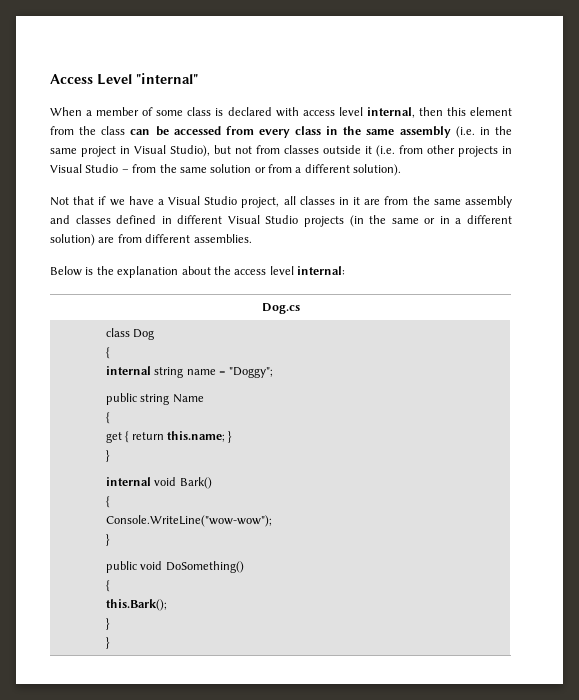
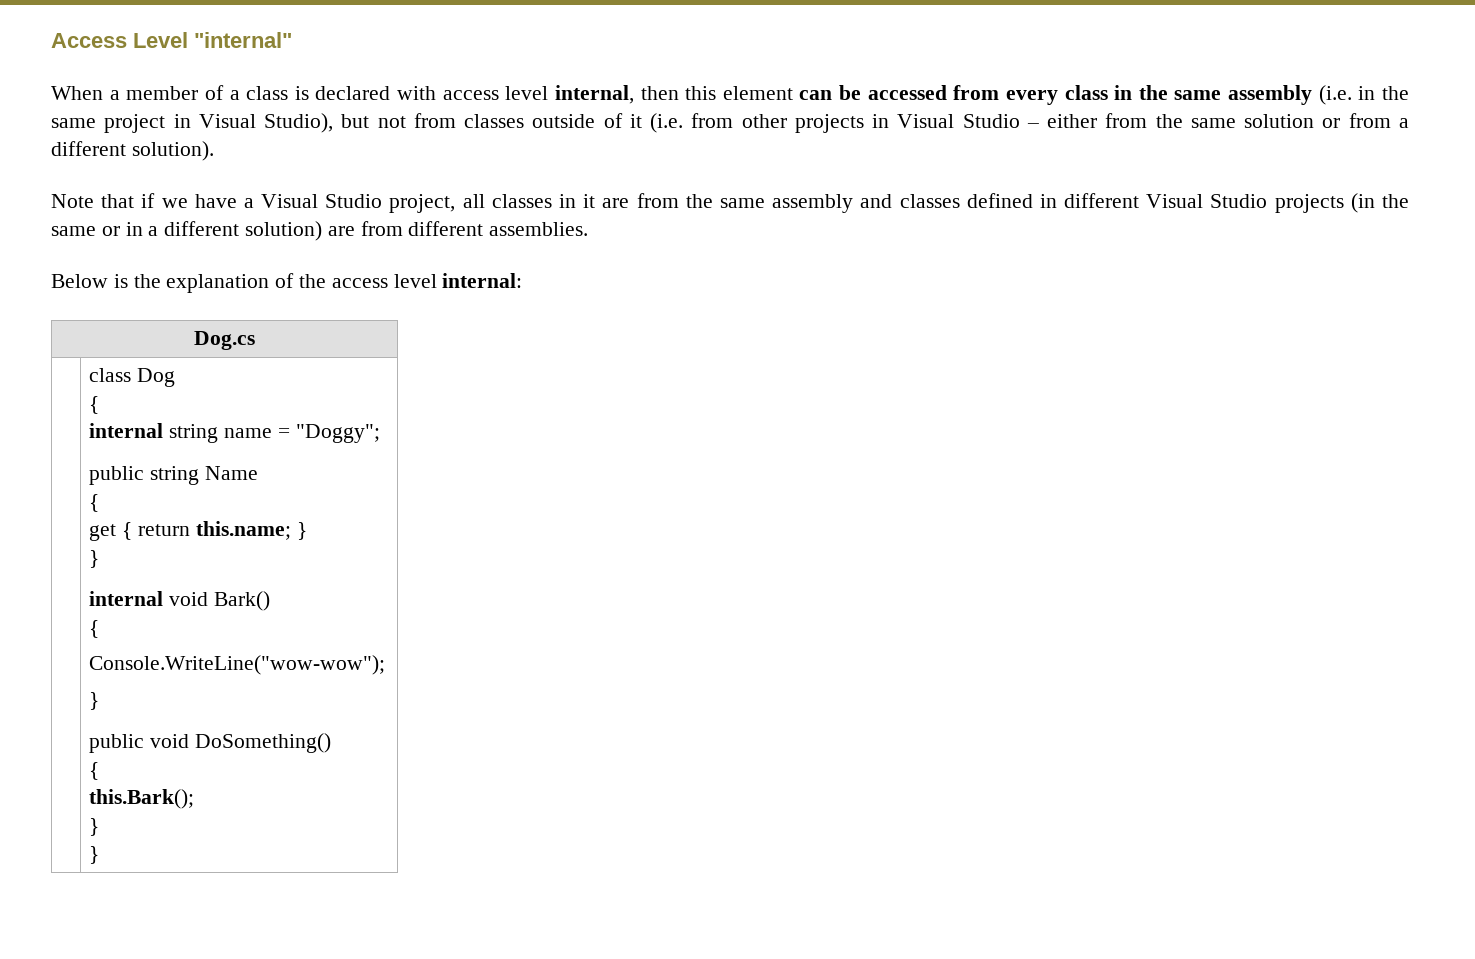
- When a member of some class is declared with access level internal, then this element from the class can be accessed from every class in the same assembly (i.e. in the same project in Visual Studio), but not from classes outside it (i.e. from other projects in Visual Studio – from the same solution or from a different solution).
+ When a member of a class is declared with access level internal, then this element can be accessed from every class in the same assembly (i.e. in the same project in Visual Studio), but not from classes outside of it (i.e. from other projects in Visual Studio – either from the same solution or from a different solution).
- Not that if we have a Visual Studio project, all classes in it are from the same assembly and classes defined in different Visual Studio projects (in the same or in a different solution) are from different assemblies.
+ Note that if we have a Visual Studio project, all classes in it are from the same assembly and classes defined in different Visual Studio projects (in the same or in a different solution) are from different assemblies.
- Below is the explanation about the access level internal:
+ Below is the explanation of the access level internal:

